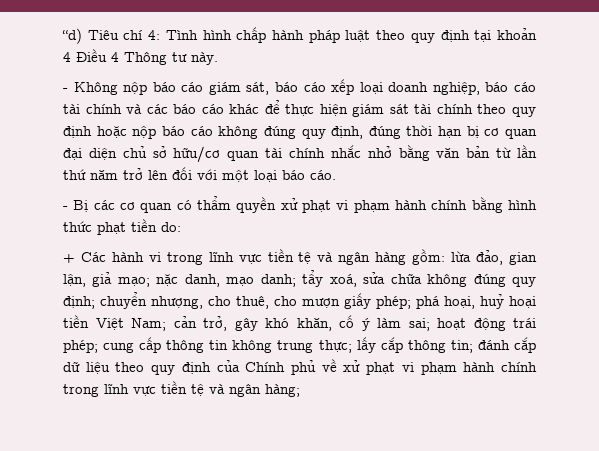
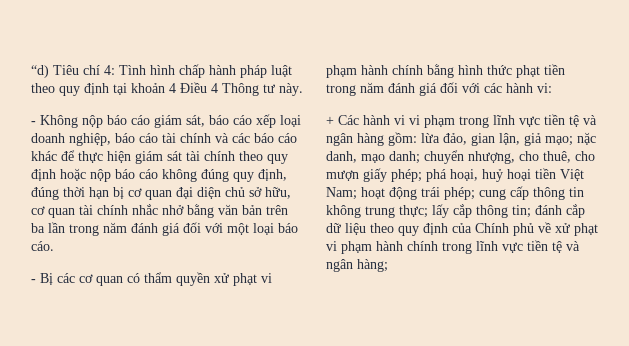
- - Không nộp báo cáo giám sát, báo cáo xếp loại doanh nghiệp, báo cáo tài chính và các báo cáo khác để thực hiện giám sát tài chính theo quy định hoặc nộp báo cáo không đúng quy định, đúng thời hạn bị cơ quan đại diện chủ sở hữu/cơ quan tài chính nhắc nhở bằng văn bản từ lần thứ năm trở lên đối với một loại báo cáo.
+ - Không nộp báo cáo giám sát, báo cáo xếp loại doanh nghiệp, báo cáo tài chính và các báo cáo khác để thực hiện giám sát tài chính theo quy định hoặc nộp báo cáo không đúng quy định, đúng thời hạn bị cơ quan đại diện chủ sở hữu, cơ quan tài chính nhắc nhở bằng văn bản trên ba lần trong năm đánh giá đối với một loại báo cáo.
- - Bị các cơ quan có thẩm quyền xử phạt vi phạm hành chính bằng hình thức phạt tiền do:
+ - Bị các cơ quan có thẩm quyền xử phạt vi phạm hành chính bằng hình thức phạt tiền trong năm đánh giá đối với các hành vi:
- + Các hành vi trong lĩnh vực tiền tệ và ngân hàng gồm:
+ + Các hành vi vi phạm trong lĩnh vực tiền tệ và ngân hàng gồm:
- tẩy xoá, sửa chữa không đúng quy định;
- cản trở, gây khó khăn, cố ý làm sai;

